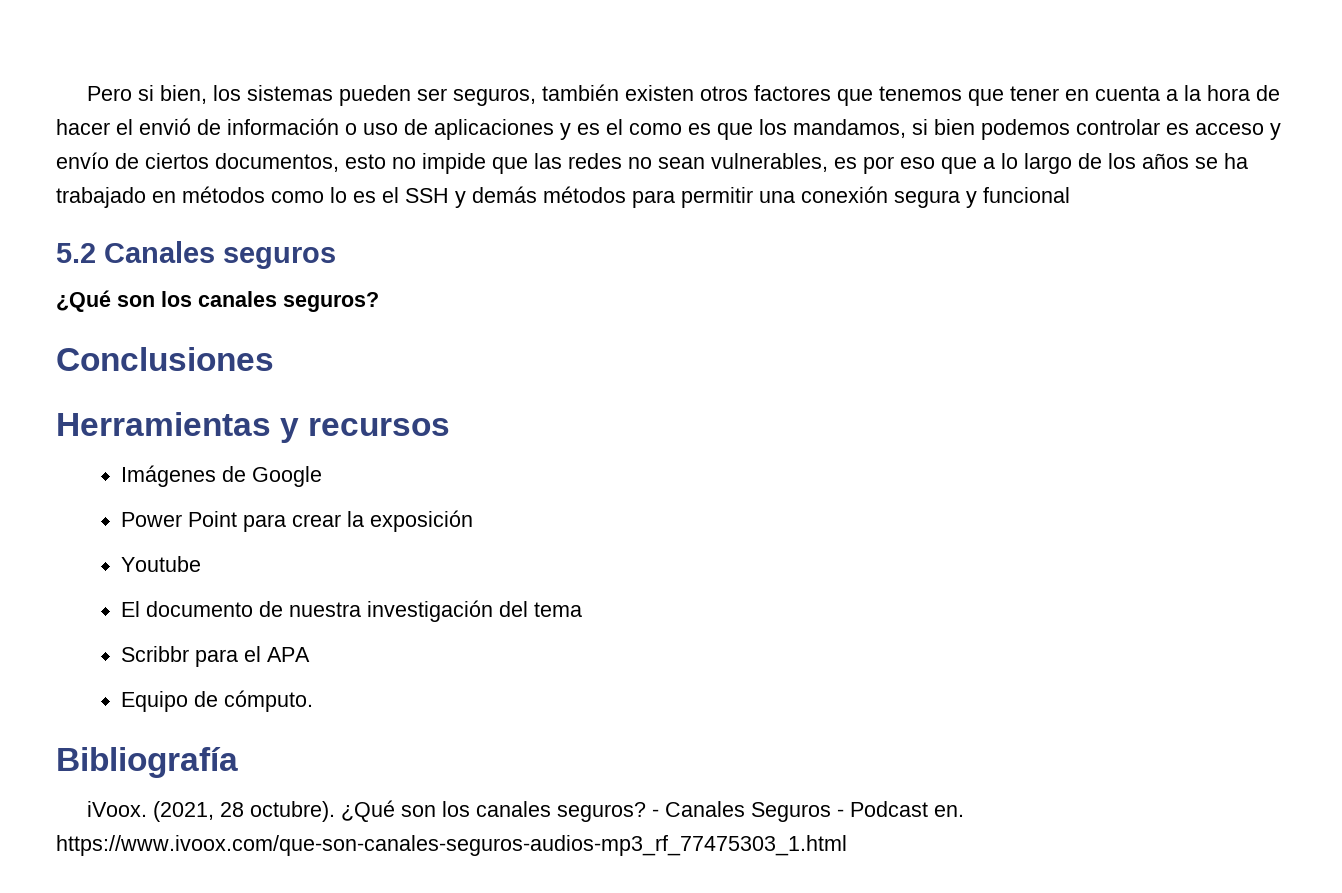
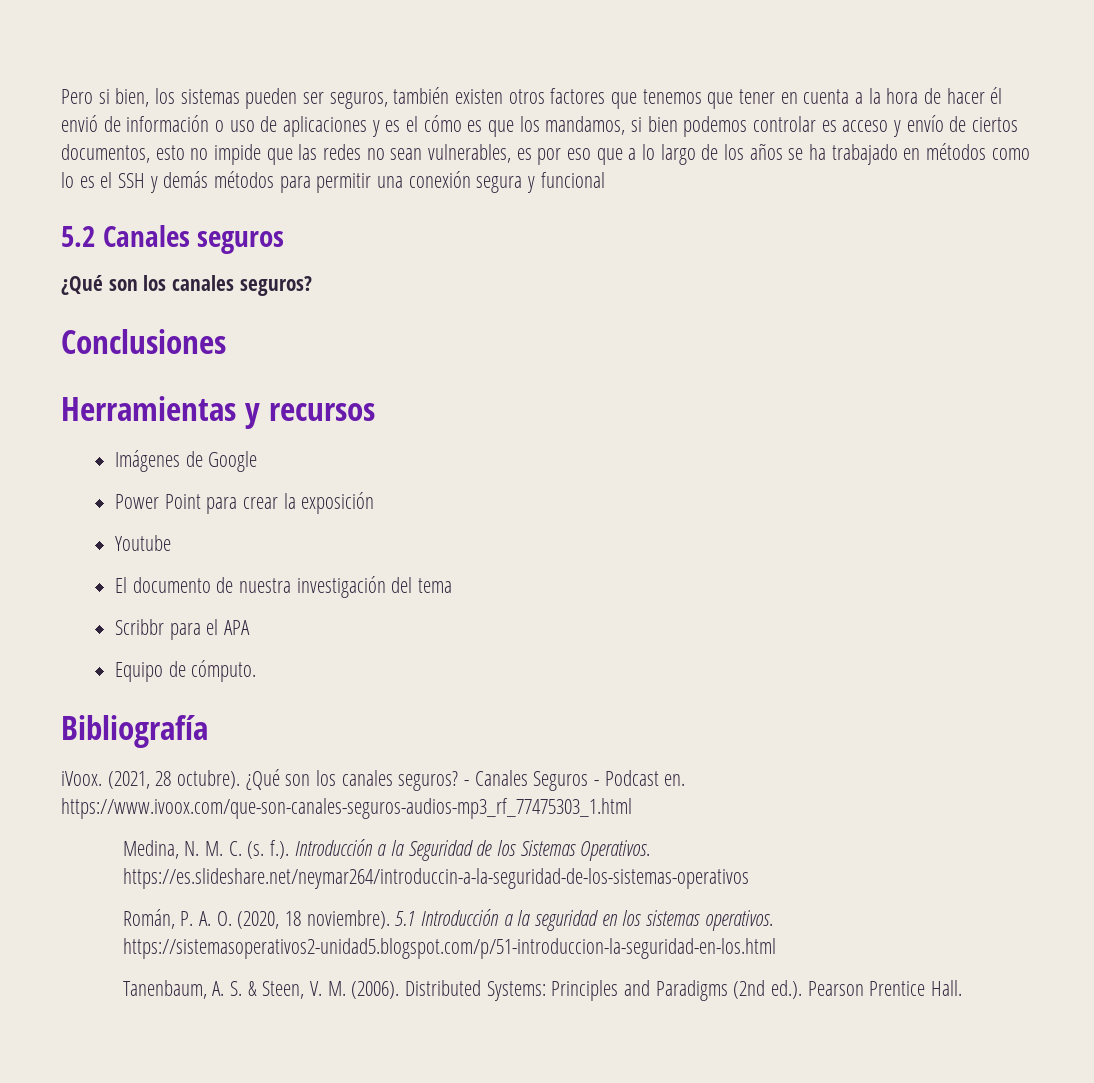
- Pero si bien, los sistemas pueden ser seguros, también existen otros factores que tenemos que tener en cuenta a la hora de hacer el envió de información o uso de aplicaciones y es el como es que los mandamos, si bien podemos controlar es acceso y envío de ciertos documentos, esto no impide que las redes no sean vulnerables, es por eso que a lo largo de los años se ha trabajado en métodos como lo es el SSH y demás métodos para permitir una conexión segura y funcional
+ Pero si bien, los sistemas pueden ser seguros, también existen otros factores que tenemos que tener en cuenta a la hora de hacer él envió de información o uso de aplicaciones y es el cómo es que los mandamos, si bien podemos controlar es acceso y envío de ciertos documentos, esto no impide que las redes no sean vulnerables, es por eso que a lo largo de los años se ha trabajado en métodos como lo es el SSH y demás métodos para permitir una conexión segura y funcional
+ Medina, N. M. C. (s. f.). Introducción a la Seguridad de los Sistemas Operativos. https://es.slideshare.net/neymar264/introduccin-a-la-seguridad-de-los-sistemas-operativos
+ Román, P. A. O. (2020, 18 noviembre). 5.1 Introducción a la seguridad en los sistemas operativos. https://sistemasoperativos2-unidad5.blogspot.com/p/51-introduccion-la-seguridad-en-los.html
+ Tanenbaum, A. S. & Steen, V. M. (2006). Distributed Systems: Principles and Paradigms (2nd ed.). Pearson Prentice Hall.

